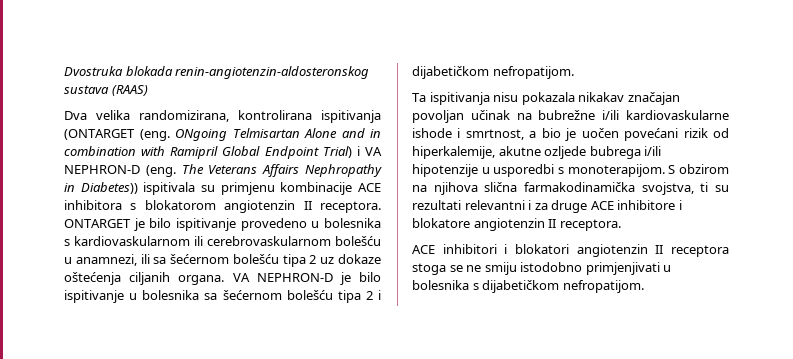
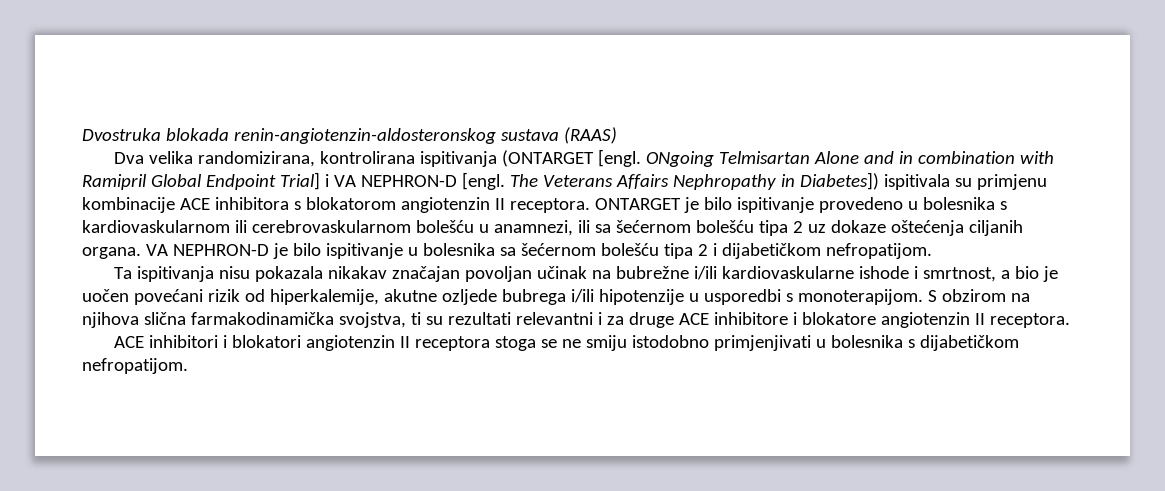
- Dva velika randomizirana, kontrolirana ispitivanja (ONTARGET (eng.
+ Dva velika randomizirana, kontrolirana ispitivanja (ONTARGET [engl.
- ONgoing Telmisartan Alone and in combination with Ramipril Global Endpoint Trial) i VA NEPHRON-D (eng.
+ ONgoing Telmisartan Alone and in combination with Ramipril Global Endpoint Trial] i VA NEPHRON-D [engl.
- The Veterans Affairs Nephropathy in Diabetes)) ispitivala su primjenu kombinacije ACE inhibitora s blokatorom angiotenzin II receptora.
+ The Veterans Affairs Nephropathy in Diabetes]) ispitivala su primjenu kombinacije ACE inhibitora s blokatorom angiotenzin II receptora.

